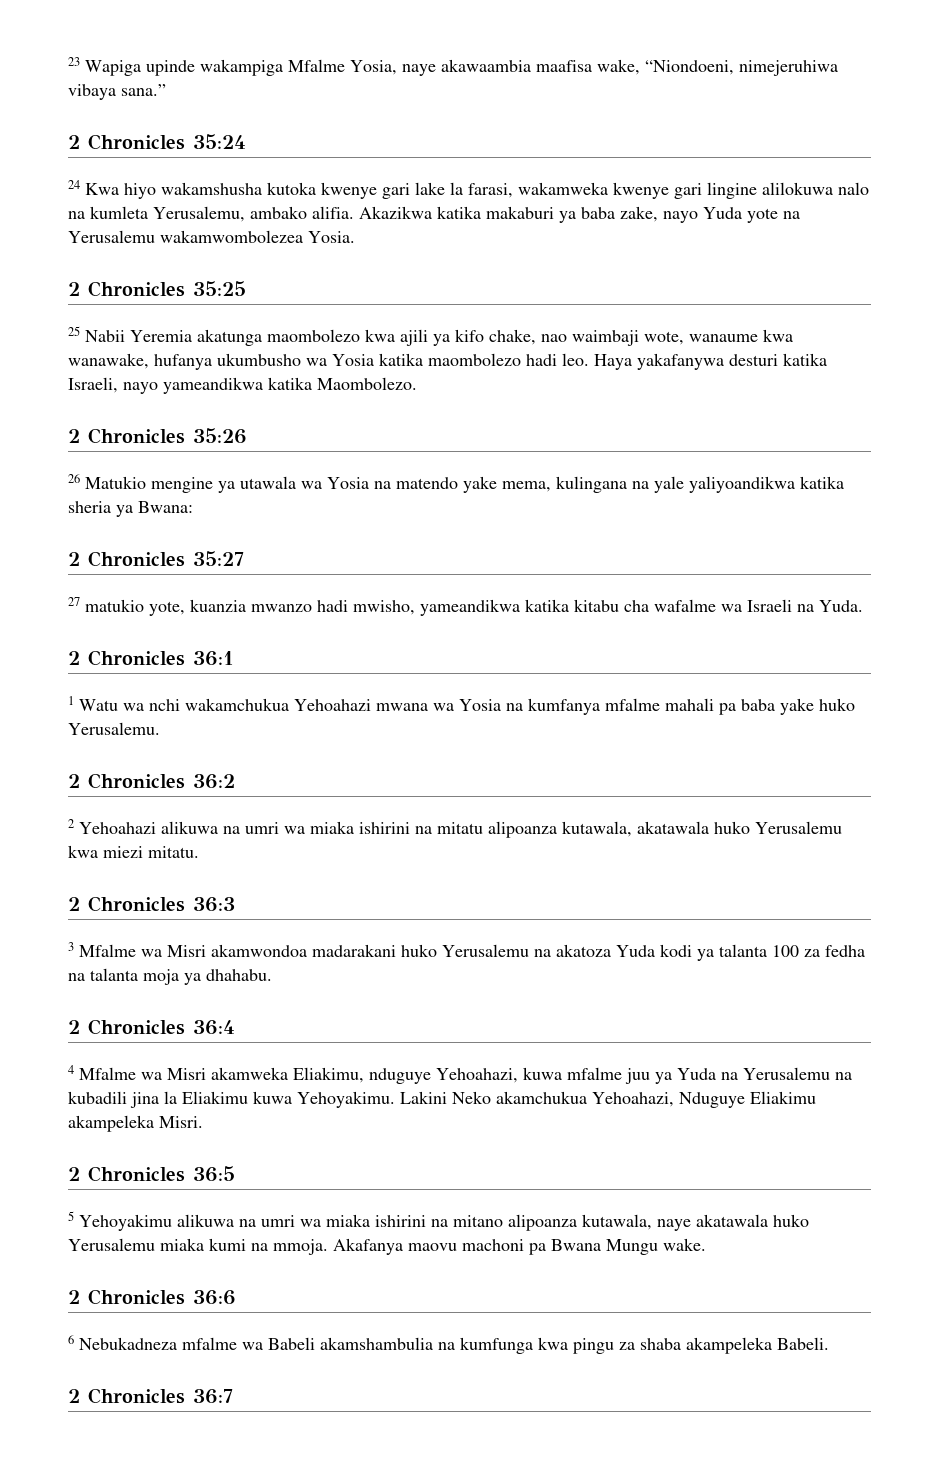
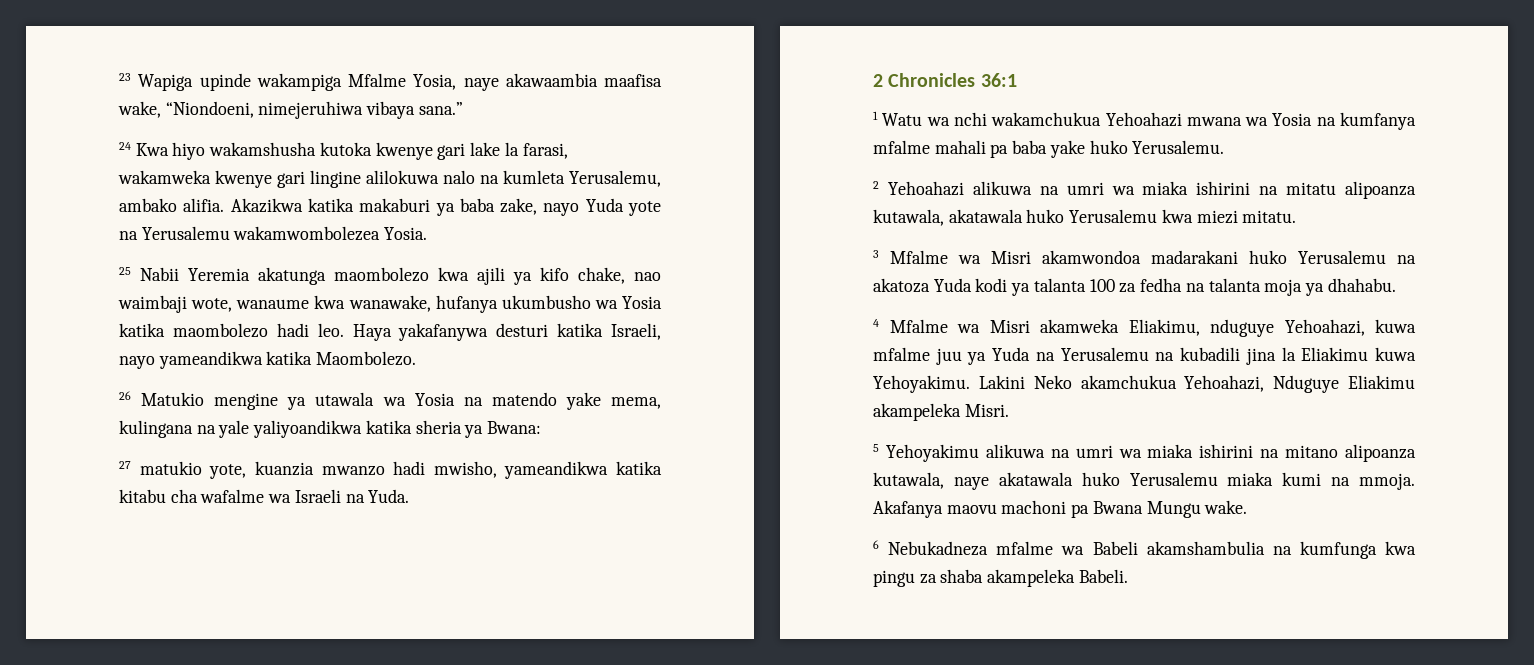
- 2 Chronicles 35:24
- 2 Chronicles 35:25
- 2 Chronicles 35:26
- 2 Chronicles 35:27
- 2 Chronicles 36:2
- 2 Chronicles 36:3
- 2 Chronicles 36:4
- 2 Chronicles 36:5
- 2 Chronicles 36:6
- 2 Chronicles 36:7

